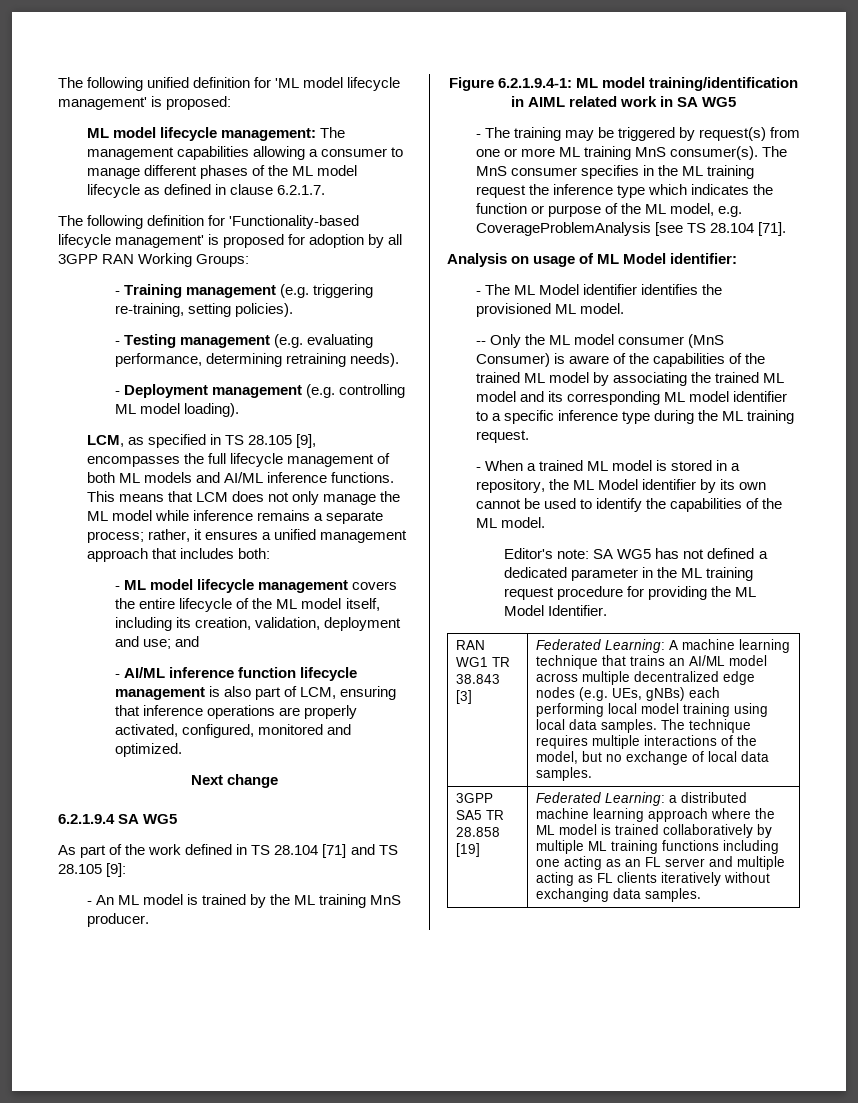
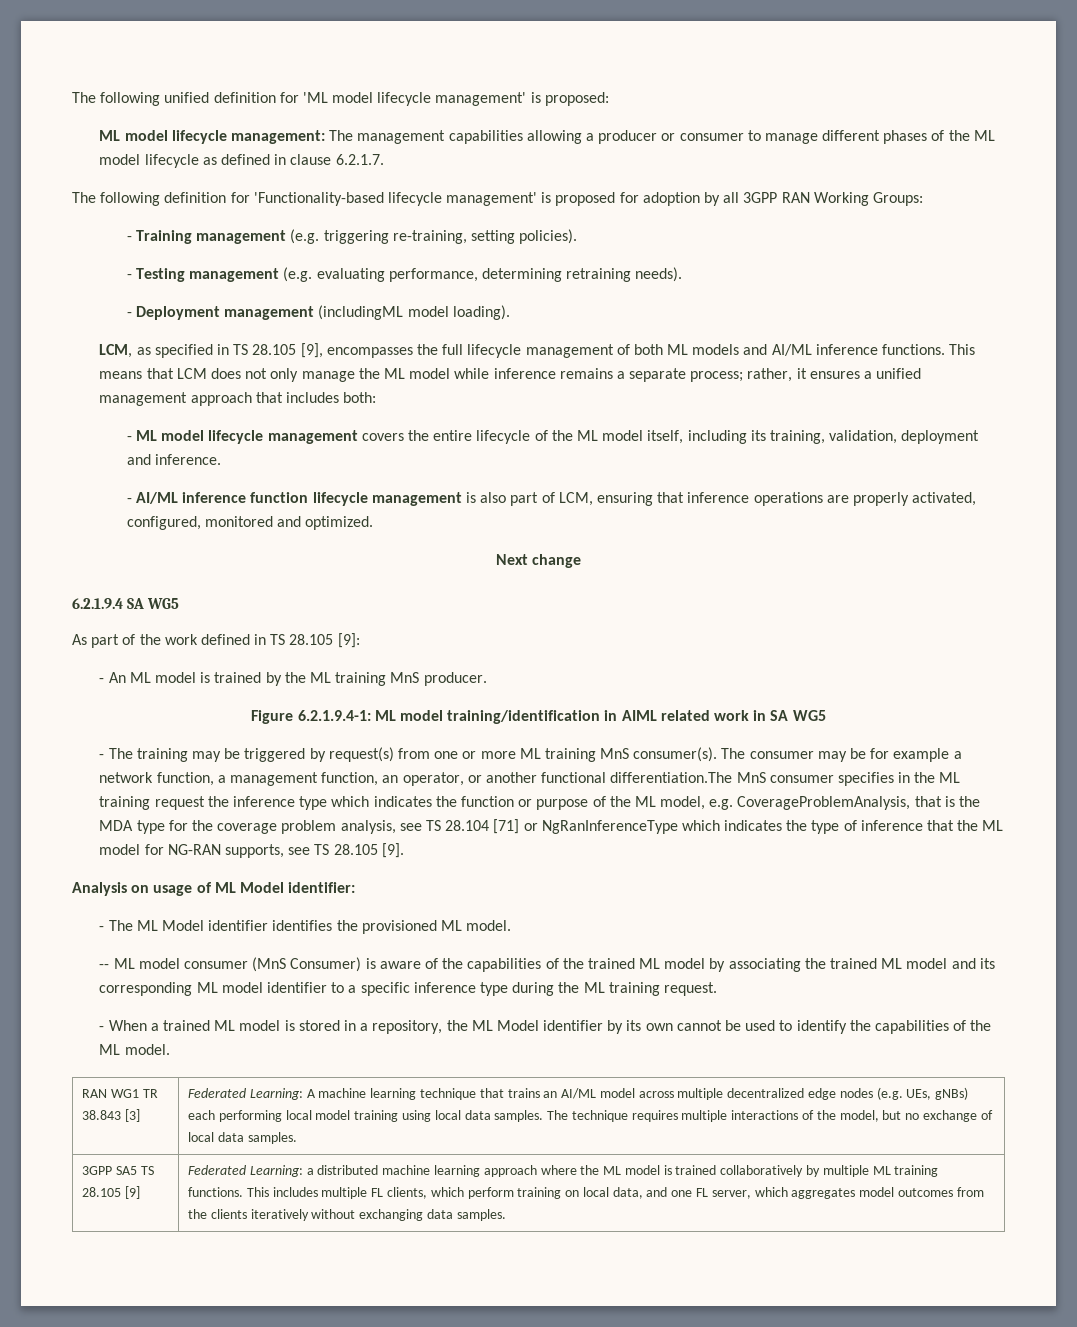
- ML model lifecycle management: The management capabilities allowing a consumer to manage different phases of the ML model lifecycle as defined in clause 6.2.1.7.
+ ML model lifecycle management: The management capabilities allowing a producer or consumer to manage different phases of the ML model lifecycle as defined in clause 6.2.1.7.
- - Deployment management (e.g. controlling ML model loading).
+ - Deployment management (includingML model loading).
- - ML model lifecycle management covers the entire lifecycle of the ML model itself, including its creation, validation, deployment and use; and
+ - ML model lifecycle management covers the entire lifecycle of the ML model itself, including its training, validation, deployment and inference.
- As part of the work defined in TS 28.104 [71] and TS 28.105 [9]:
+ As part of the work defined in TS 28.105 [9]:
- The MnS consumer specifies in the ML training request the inference type which indicates the function or purpose of the ML model, e.g. CoverageProblemAnalysis [see TS 28.104 [71].
+ The consumer may be for example a network function, a management function, an operator, or another functional differentiation.The MnS consumer specifies in the ML training request the inference type which indicates the function or purpose of the ML model, e.g. CoverageProblemAnalysis, that is the MDA type for the coverage problem analysis, see TS 28.104 [71] or NgRanInferenceType which indicates the type of inference that the ML model for NG-RAN supports, see TS 28.105 [9].
- -- Only the ML model consumer (MnS Consumer) is aware of the capabilities of the trained ML model by associating the trained ML model and its corresponding ML model identifier to a specific inference type during the ML training request.
+ -- ML model consumer (MnS Consumer) is aware of the capabilities of the trained ML model by associating the trained ML model and its corresponding ML model identifier to a specific inference type during the ML training request.
- Editor's note: SA WG5 has not defined a dedicated parameter in the ML training request procedure for providing the ML Model Identifier.
- 3GPP SA5 TR 28.858 [19]
+ 3GPP SA5 TS 28.105 [9]
- Federated Learning: a distributed machine learning approach where the ML model is trained collaboratively by multiple ML training functions including one acting as an FL server and multiple acting as FL clients iteratively without exchanging data samples.
+ Federated Learning: a distributed machine learning approach where the ML model is trained collaboratively by multiple ML training functions. This includes multiple FL clients, which perform training on local data, and one FL server, which aggregates model outcomes from the clients iteratively without exchanging data samples.

